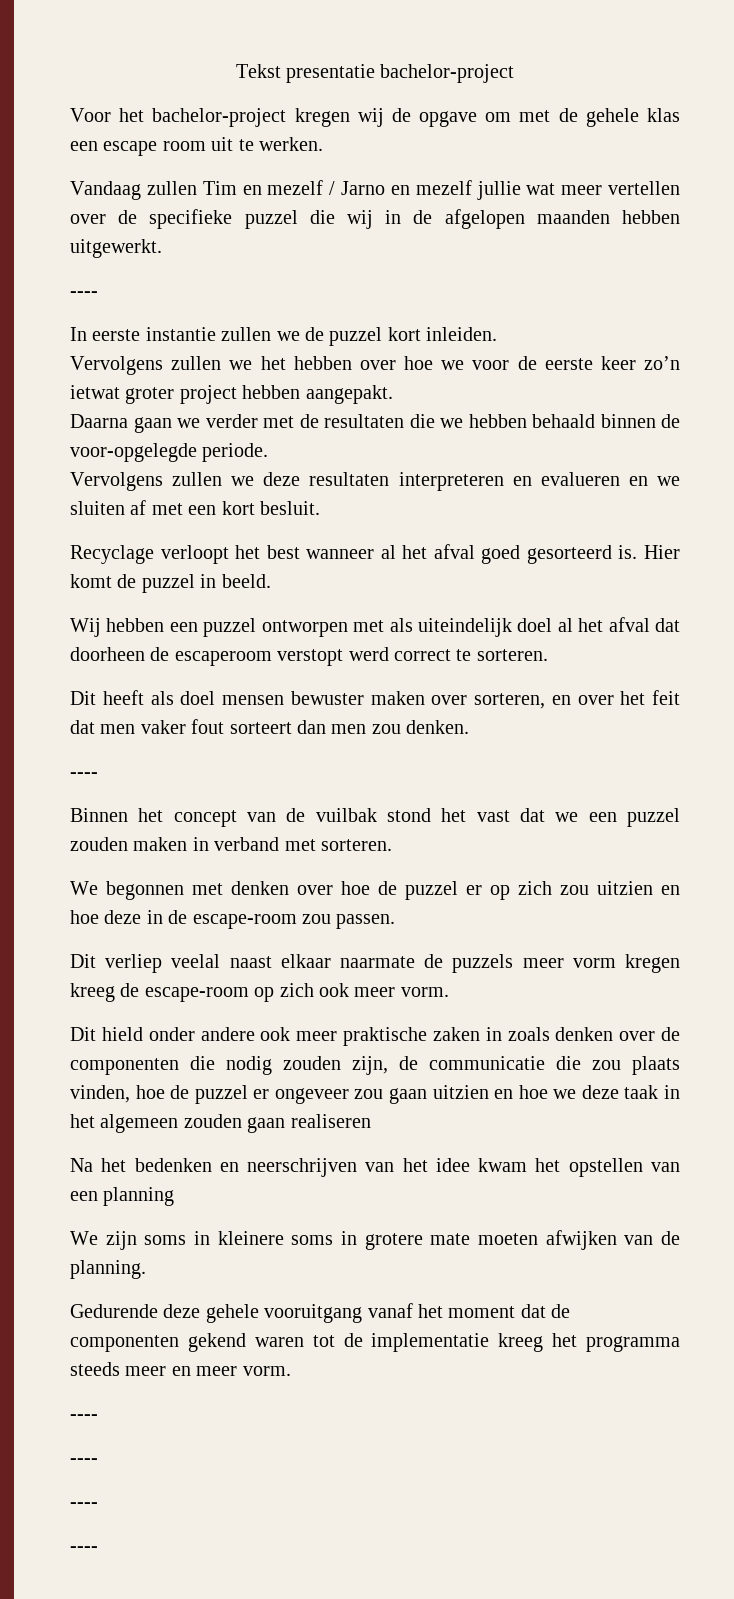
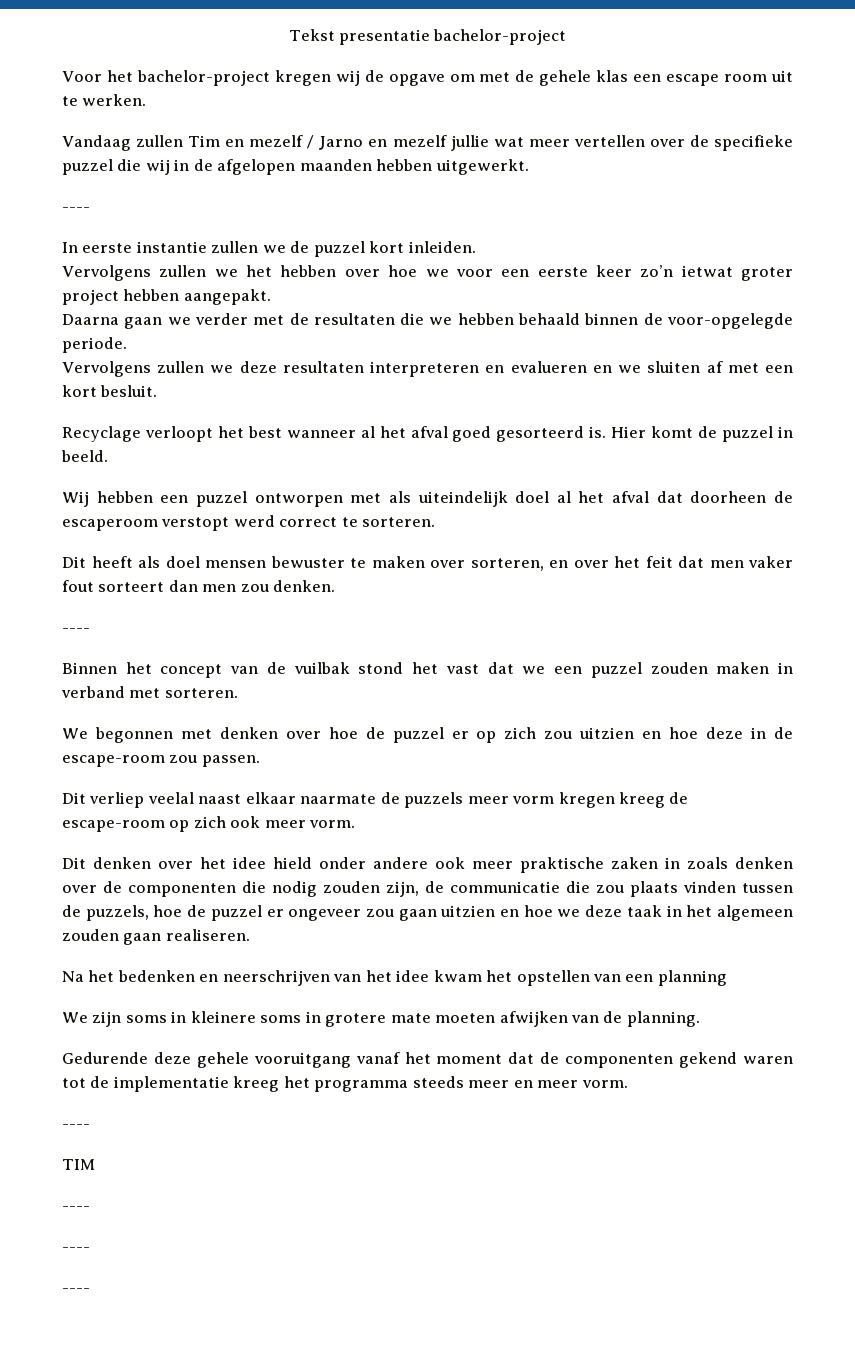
- Vervolgens zullen we het hebben over hoe we voor de eerste keer zo’n ietwat groter project hebben aangepakt.
+ Vervolgens zullen we het hebben over hoe we voor een eerste keer zo’n ietwat groter project hebben aangepakt.
- Dit heeft als doel mensen bewuster maken over sorteren, en over het feit dat men vaker fout sorteert dan men zou denken.
+ Dit heeft als doel mensen bewuster te maken over sorteren, en over het feit dat men vaker fout sorteert dan men zou denken.
- Dit hield onder andere ook meer praktische zaken in zoals denken over de componenten die nodig zouden zijn, de communicatie die zou plaats vinden, hoe de puzzel er ongeveer zou gaan uitzien en hoe we deze taak in het algemeen zouden gaan realiseren
+ Dit denken over het idee hield onder andere ook meer praktische zaken in zoals denken over de componenten die nodig zouden zijn, de communicatie die zou plaats vinden tussen de puzzels, hoe de puzzel er ongeveer zou gaan uitzien en hoe we deze taak in het algemeen zouden gaan realiseren.
+ TIM

